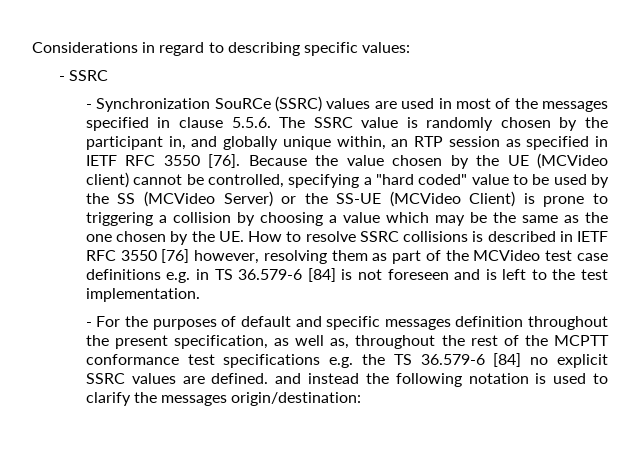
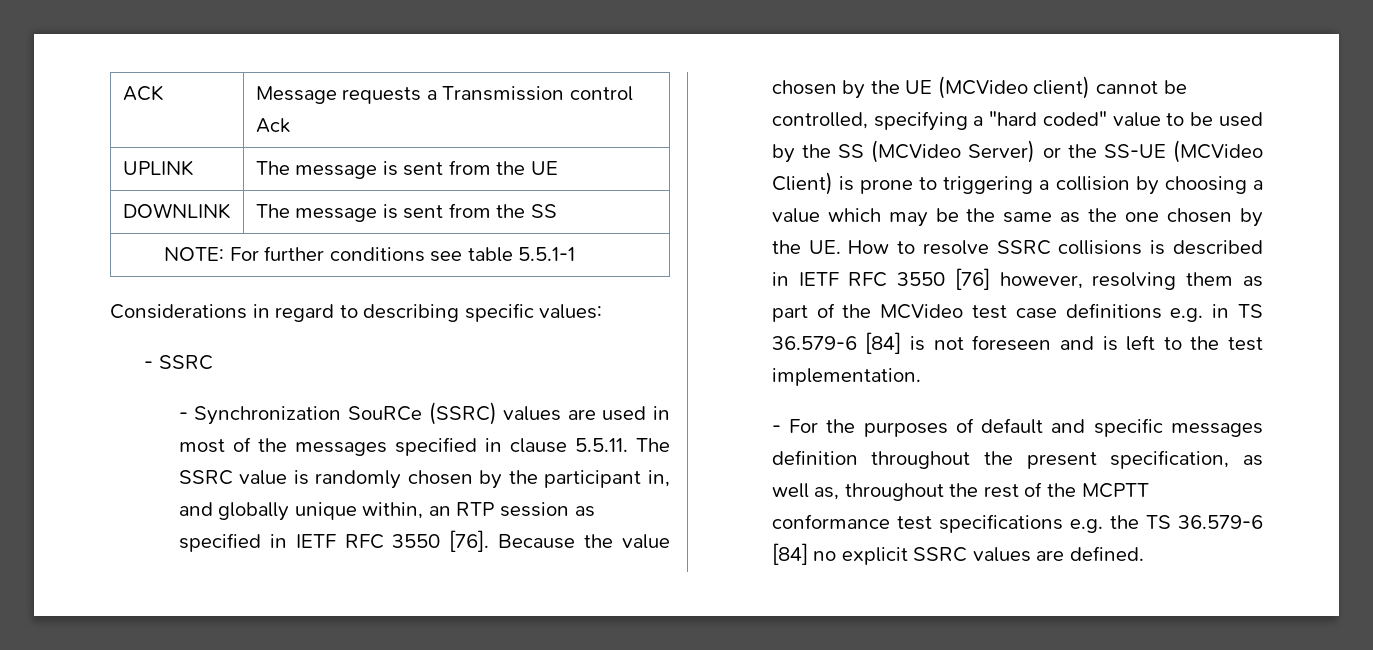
+ ACK | Message requests a Transmission control Ack
+ UPLINK | The message is sent from the UE
+ DOWNLINK | The message is sent from the SS
+ NOTE: For further conditions see table 5.5.1-1
- - Synchronization SouRCe (SSRC) values are used in most of the messages specified in clause 5.5.6. The SSRC value is randomly chosen by the participant in, and globally unique within, an RTP session as specified in IETF RFC 3550 [76].
+ - Synchronization SouRCe (SSRC) values are used in most of the messages specified in clause 5.5.11. The SSRC value is randomly chosen by the participant in, and globally unique within, an RTP session as specified in IETF RFC 3550 [76].
- - For the purposes of default and specific messages definition throughout the present specification, as well as, throughout the rest of the MCPTT conformance test specifications e.g. the TS 36.579-6 [84] no explicit SSRC values are defined. and instead the following notation is used to clarify the messages origin/destination:
+ - For the purposes of default and specific messages definition throughout the present specification, as well as, throughout the rest of the MCPTT conformance test specifications e.g. the TS 36.579-6 [84] no explicit SSRC values are defined.

